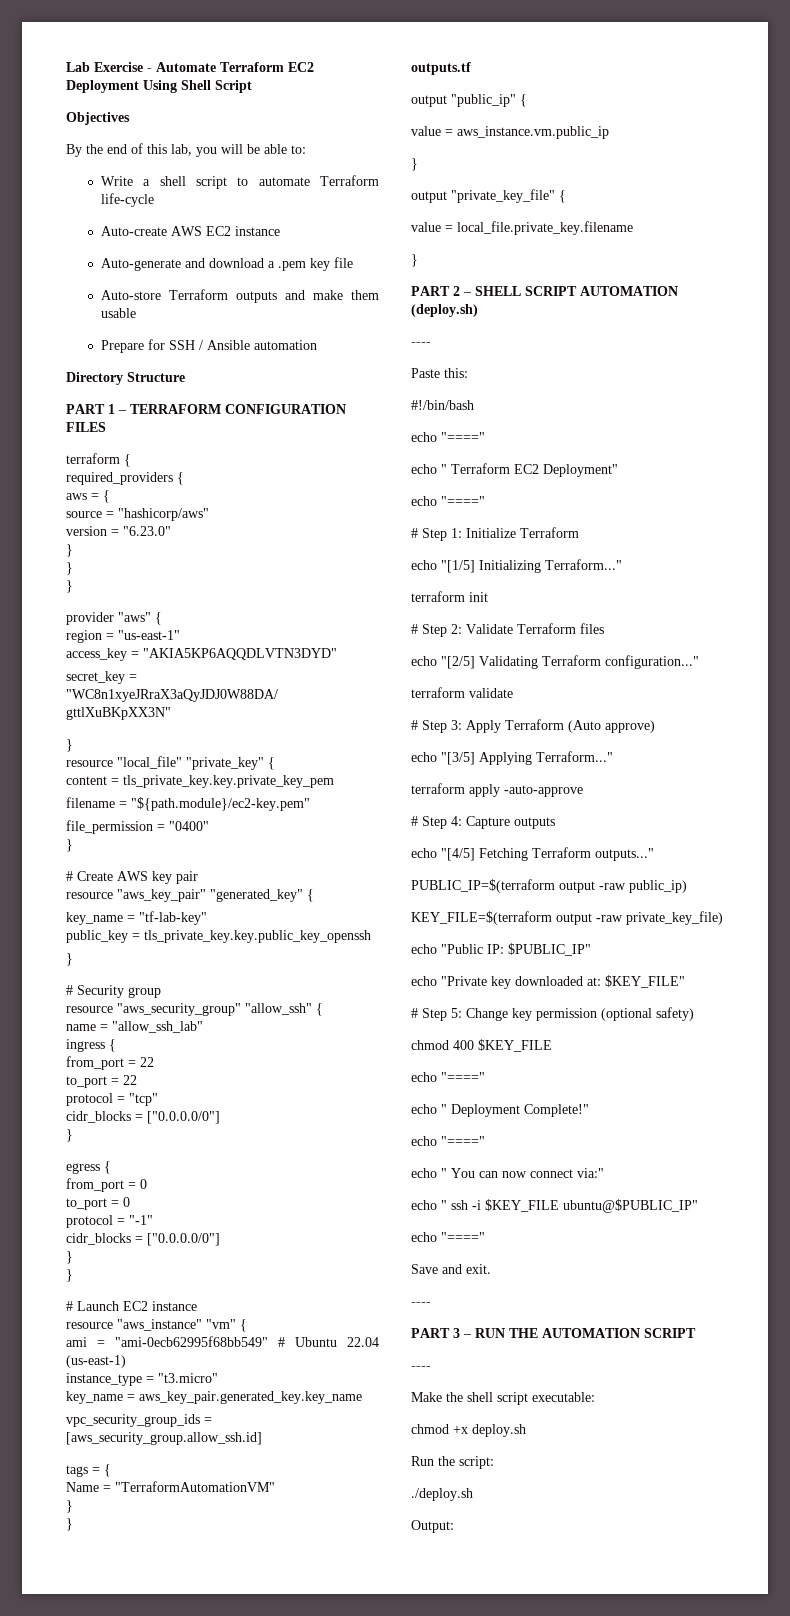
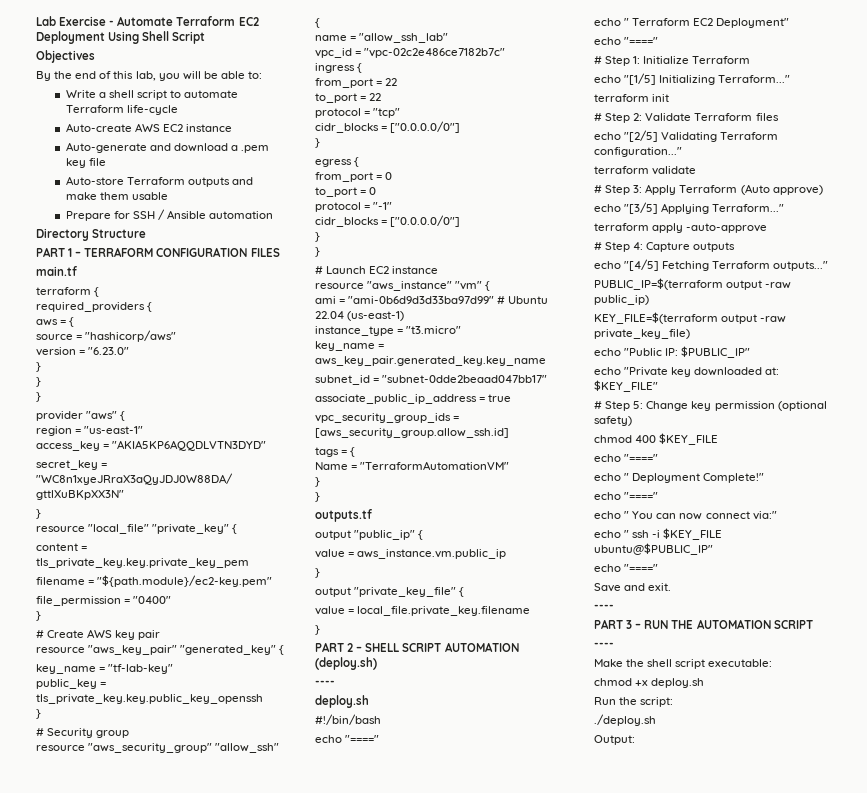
+ main.tf
+ vpc_id = "vpc-02c2e486ce7182b7c"
- ami = "ami-0ecb62995f68bb549" # Ubuntu 22.04 (us-east-1)
+ ami = "ami-0b6d9d3d33ba97d99" # Ubuntu 22.04 (us-east-1)
+ subnet_id = "subnet-0dde2beaad047bb17"
+ associate_public_ip_address = true
  PART 2 – SHELL SCRIPT AUTOMATION (deploy.sh)
  ----
- Paste this:
+ deploy.sh

